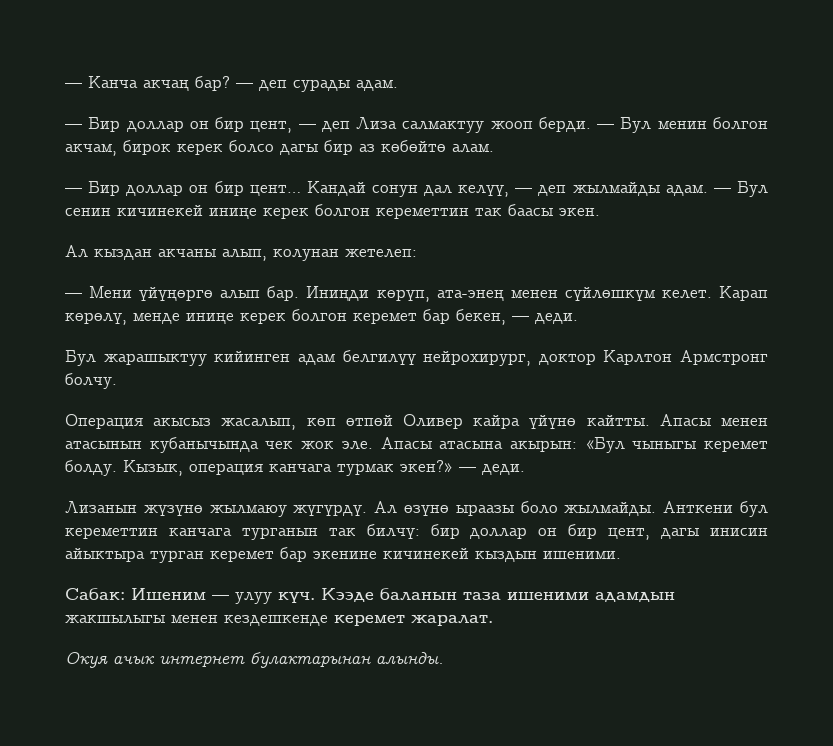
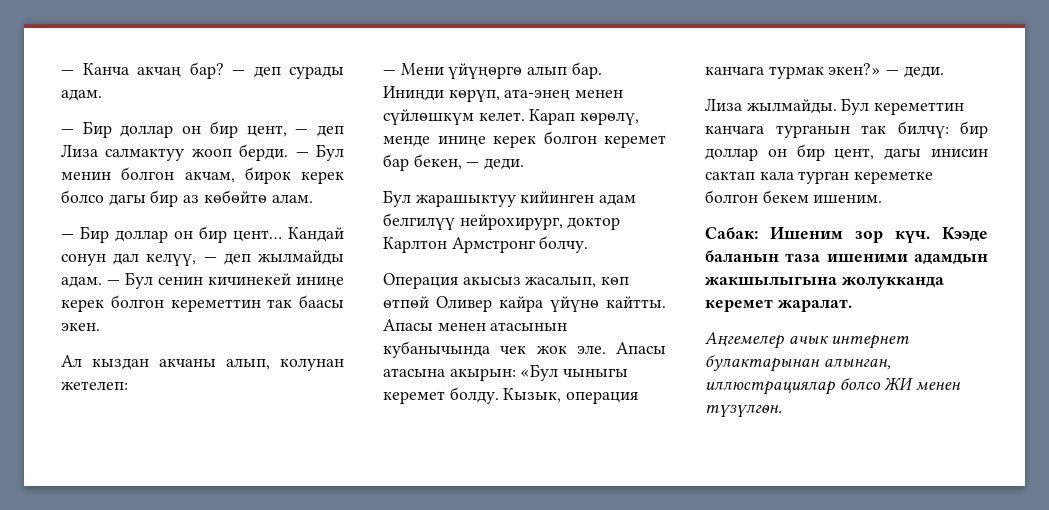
- Лизанын жүзүнө жылмаюу жүгүрдү. Ал өзүнө ыраазы боло жылмайды. Анткени бул кереметтин канчага турганын так билчү: бир доллар он бир цент, дагы инисин айыктыра турган керемет бар экенине кичинекей кыздын ишеними.
+ Лиза жылмайды. Бул кереметтин канчага турганын так билчү: бир доллар он бир цент, дагы инисин сактап кала турган кереметке болгон бекем ишеним.
- Сабак: Ишеним — улуу күч.
+ Сабак: Ишеним зор күч.
- Кээде баланын таза ишеними адамдын жакшылыгы менен кездешкенде керемет жаралат.
+ Кээде баланын таза ишеними адамдын жакшылыгына жолукканда керемет жаралат.
- Окуя ачык интернет булактарынан алынды.
+ Аңгемелер ачык интернет булактарынан алынган, иллюстрациялар болсо ЖИ менен түзүлгөн.

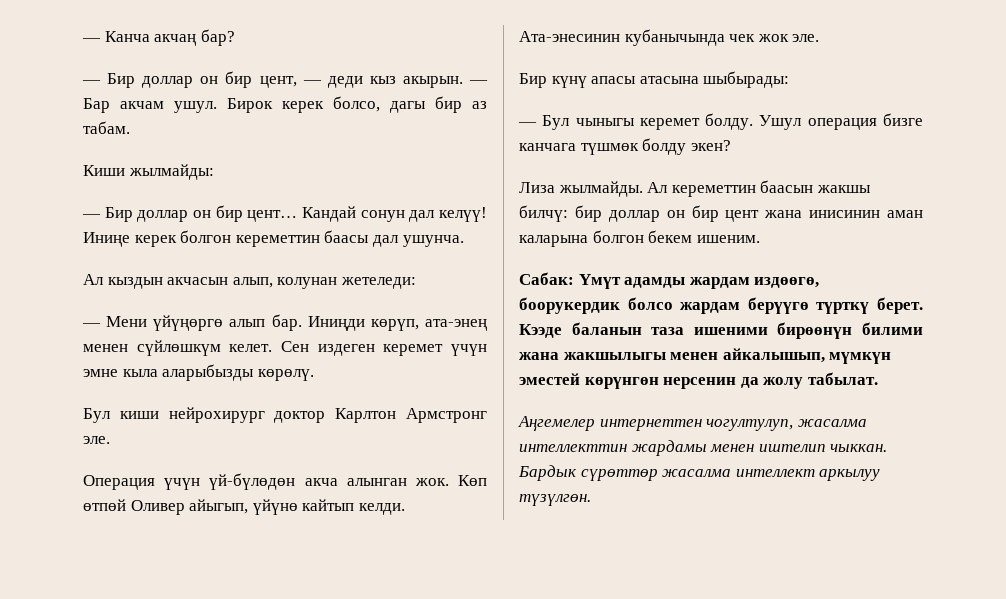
- — деп сурады адам.
- — Бир доллар он бир цент, — деп Лиза салмактуу жооп берди. — Бул менин болгон акчам, бирок керек болсо дагы бир аз көбөйтө алам.
+ — Бир доллар он бир цент, — деди кыз акырын. — Бар акчам ушул. Бирок керек болсо, дагы бир аз табам.
+ Киши жылмайды:
- Кандай сонун дал келүү, — деп жылмайды адам. — Бул сенин кичинекей иниңе керек болгон кереметтин так баасы экен.
- Ал кыздан акчаны алып, колунан жетелеп:
+ Кандай сонун дал келүү! Иниңе керек болгон кереметтин баасы дал ушунча.
+ Ал кыздын акчасын алып, колунан жетеледи:
- Карап көрөлү, менде иниңе керек болгон керемет бар бекен, — деди.
- Бул жарашыктуу кийинген адам белгилүү нейрохирург, доктор Карлтон Армстронг болчу.
+ Сен издеген керемет үчүн эмне кыла аларыбызды көрөлү.
+ Бул киши нейрохирург доктор Карлтон Армстронг эле.
- Операция акысыз жасалып, көп өтпөй Оливер кайра үйүнө кайтты. Апасы менен атасынын кубанычында чек жок эле. Апасы атасына акырын: «Бул чыныгы керемет болду. Кызык, операция канчага турмак экен?» — деди.
- Лиза жылмайды. Бул кереметтин канчага турганын так билчү: бир доллар он бир цент, дагы инисин сактап кала турган кереметке болгон бекем ишеним.
- Сабак: Ишеним зор күч. Кээде баланын таза ишеними адамдын жакшылыгына жолукканда керемет жаралат.
- Аңгемелер ачык интернет булактарынан алынган, иллюстрациялар болсо ЖИ менен түзүлгөн.
+ Операция үчүн үй-бүлөдөн акча алынган жок. Көп өтпөй Оливер айыгып, үйүнө кайтып келди. Ата-энесинин кубанычында чек жок эле.
+ Бир күнү апасы атасына шыбырады:
+ — Бул чыныгы керемет болду. Ушул операция бизге канчага түшмөк болду экен?
+ Лиза жылмайды. Ал кереметтин баасын жакшы билчү: бир доллар он бир цент жана инисинин аман каларына болгон бекем ишеним.
+ Сабак: Үмүт адамды жардам издөөгө, боорукердик болсо жардам берүүгө түрткү берет. Кээде баланын таза ишеними бирөөнүн билими жана жакшылыгы менен айкалышып, мүмкүн эместей көрүнгөн нерсенин да жолу табылат.
+ Аңгемелер интернеттен чогултулуп, жасалма интеллекттин жардамы менен иштелип чыккан. Бардык сүрөттөр жасалма интеллект аркылуу түзүлгөн.

